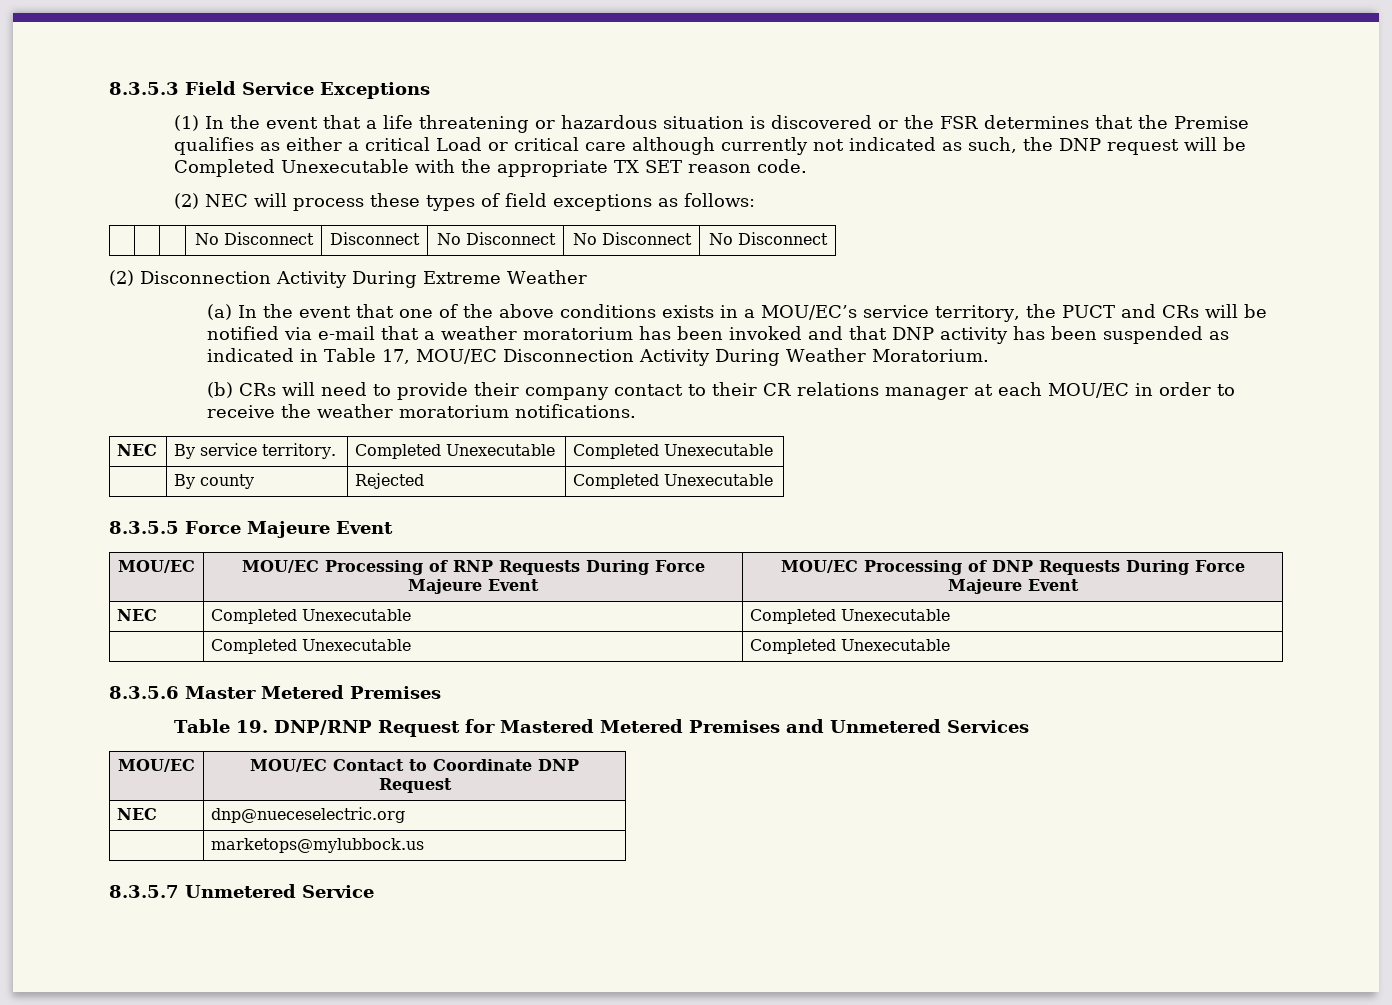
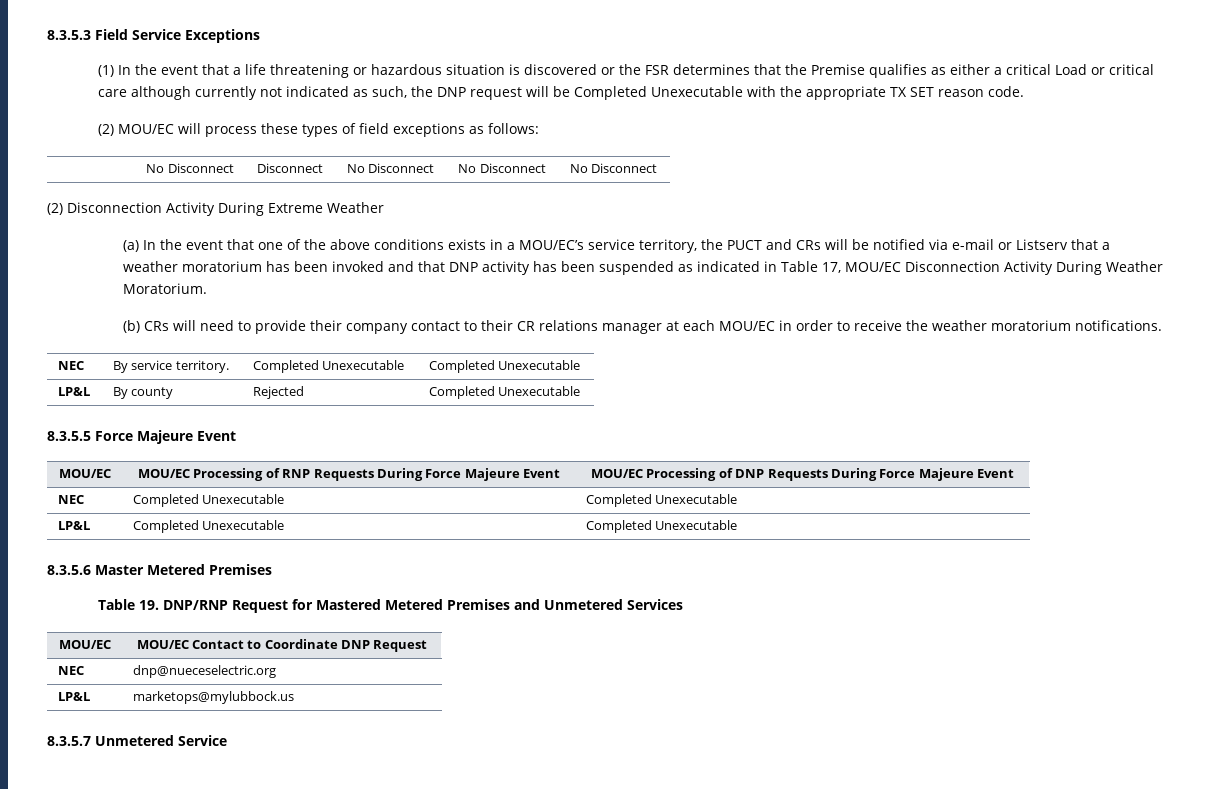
- (2) NEC will process these types of field exceptions as follows:
+ (2) MOU/EC will process these types of field exceptions as follows:
- (a) In the event that one of the above conditions exists in a MOU/EC’s service territory, the PUCT and CRs will be notified via e-mail that a weather moratorium has been invoked and that DNP activity has been suspended as indicated in Table 17, MOU/EC Disconnection Activity During Weather Moratorium.
+ (a) In the event that one of the above conditions exists in a MOU/EC’s service territory, the PUCT and CRs will be notified via e-mail or Listserv that a weather moratorium has been invoked and that DNP activity has been suspended as indicated in Table 17, MOU/EC Disconnection Activity During Weather Moratorium.
- | By county | Rejected | Completed Unexecutable
+ LP&L | By county | Rejected | Completed Unexecutable
  NEC | Completed Unexecutable | Completed Unexecutable
- | Completed Unexecutable | Completed Unexecutable
+ LP&L | Completed Unexecutable | Completed Unexecutable
- | marketops@mylubbock.us
+ LP&L | marketops@mylubbock.us

